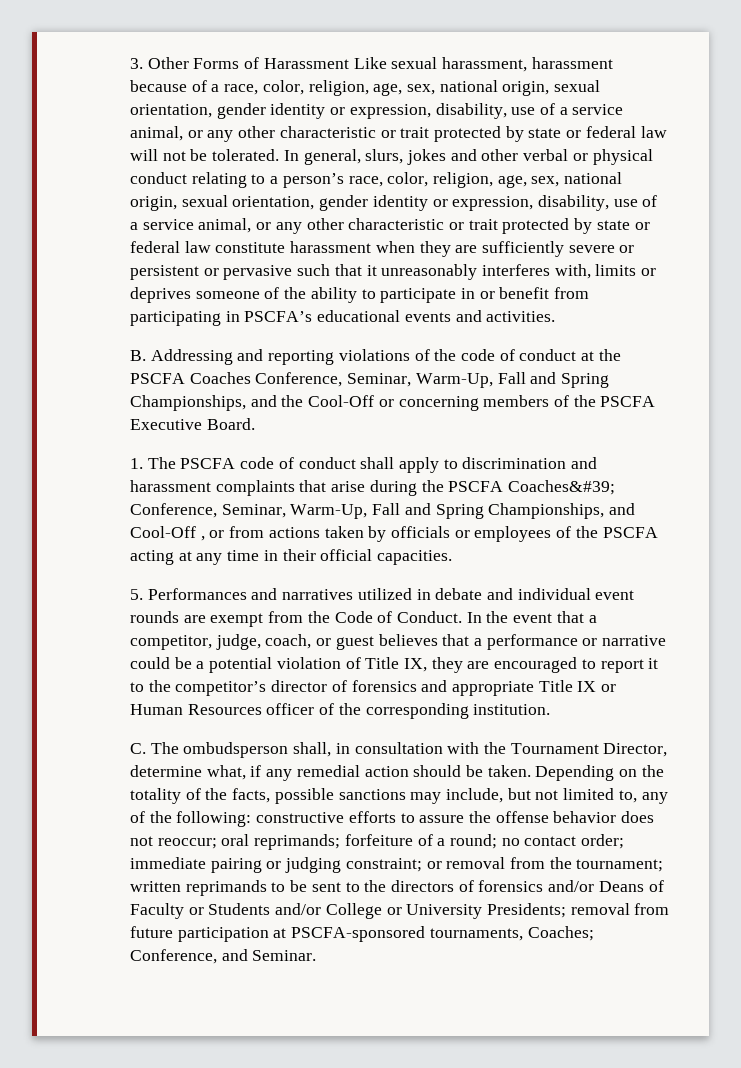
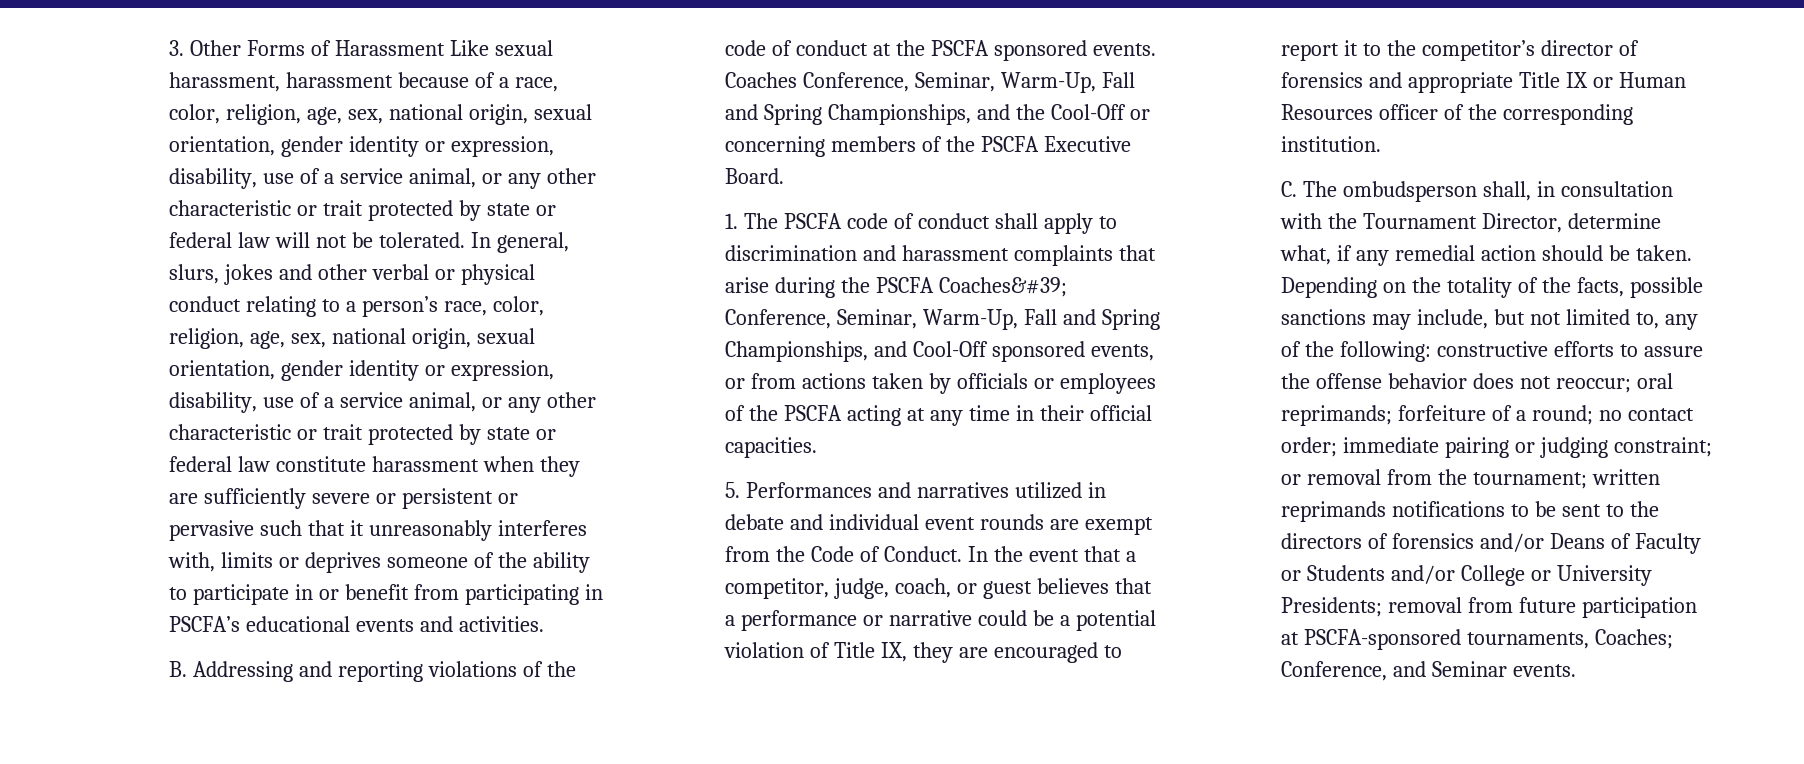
- B. Addressing and reporting violations of the code of conduct at the PSCFA Coaches Conference, Seminar, Warm-Up, Fall and Spring Championships, and the Cool-Off or concerning members of the PSCFA Executive Board.
+ B. Addressing and reporting violations of the code of conduct at the PSCFA sponsored events. Coaches Conference, Seminar, Warm-Up, Fall and Spring Championships, and the Cool-Off or concerning members of the PSCFA Executive Board.
- 1. The PSCFA code of conduct shall apply to discrimination and harassment complaints that arise during the PSCFA Coaches&#39; Conference, Seminar, Warm-Up, Fall and Spring Championships, and Cool-Off , or from actions taken by officials or employees of the PSCFA acting at any time in their official capacities.
+ 1. The PSCFA code of conduct shall apply to discrimination and harassment complaints that arise during the PSCFA Coaches&#39; Conference, Seminar, Warm-Up, Fall and Spring Championships, and Cool-Off sponsored events, or from actions taken by officials or employees of the PSCFA acting at any time in their official capacities.
- written reprimands to be sent to the directors of forensics and/or Deans of Faculty or Students and/or College or University Presidents;
+ written reprimands notifications to be sent to the directors of forensics and/or Deans of Faculty or Students and/or College or University Presidents;
- Conference, and Seminar.
+ Conference, and Seminar events.

